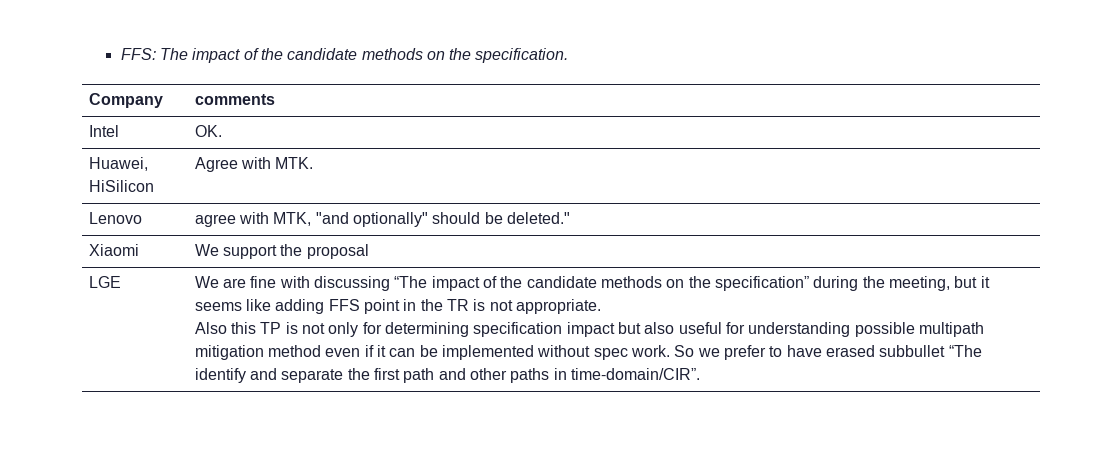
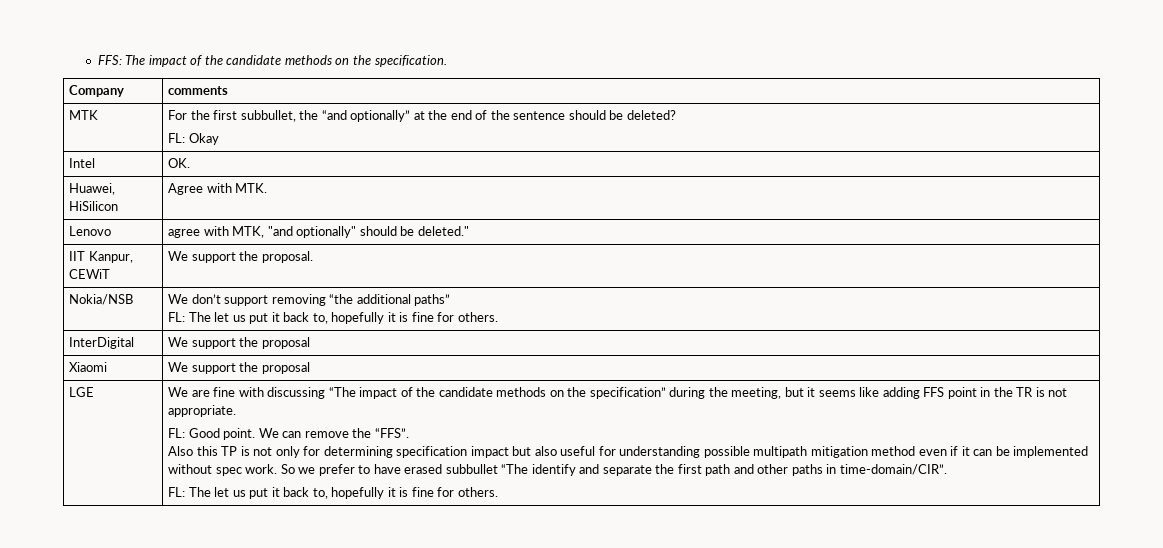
+ MTK | For the first subbullet, the “and optionally” at the end of the sentence should be deleted?
+ FL: Okay
+ IIT Kanpur, CEWiT | We support the proposal.
+ Nokia/NSB | We don’t support removing “the additional paths”
+ FL: The let us put it back to, hopefully it is fine for others.
+ InterDigital | We support the proposal
+ FL: Good point. We can remove the “FFS”.
  So we prefer to have erased subbullet “The identify and separate the first path and other paths in time-domain/CIR”.
+ FL: The let us put it back to, hopefully it is fine for others.

